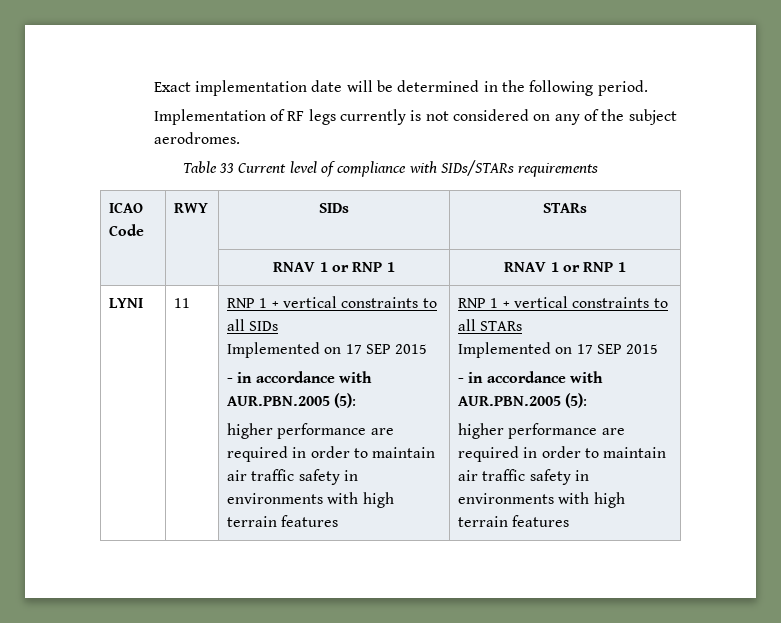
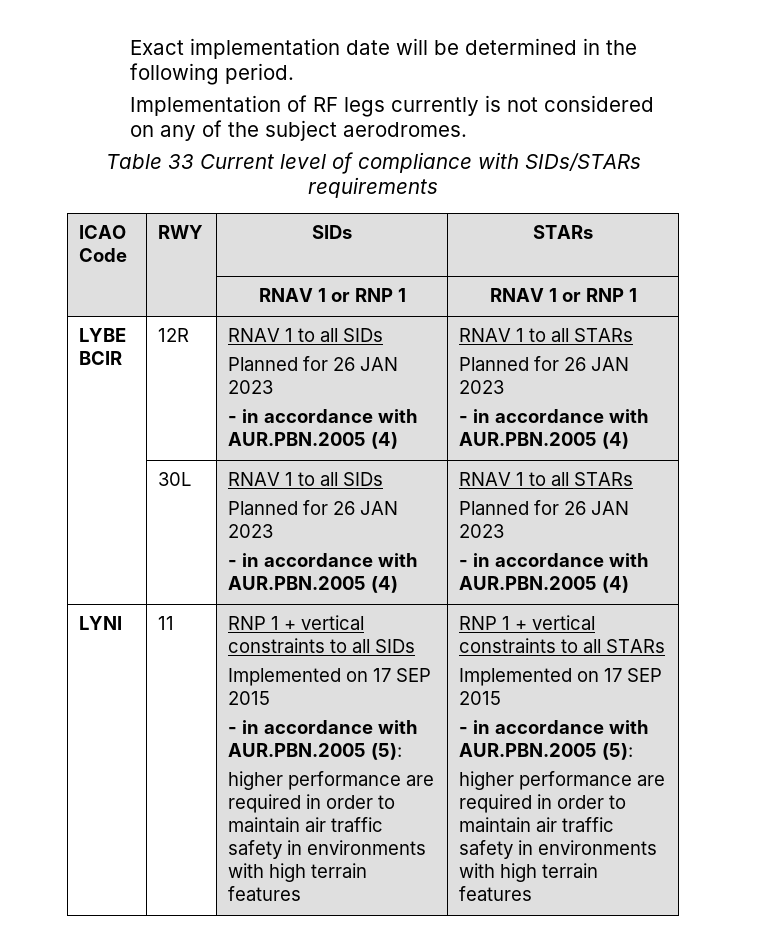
+ LYBE BCIR | 12R | RNAV 1 to all SIDs
+ Planned for 26 JAN 2023
+ - in accordance with AUR.PBN.2005 (4) | RNAV 1 to all STARs
+ Planned for 26 JAN 2023
+ - in accordance with AUR.PBN.2005 (4)
+ | 30L | RNAV 1 to all SIDs
+ Planned for 26 JAN 2023
+ - in accordance with AUR.PBN.2005 (4) | RNAV 1 to all STARs
+ Planned for 26 JAN 2023
+ - in accordance with AUR.PBN.2005 (4)

